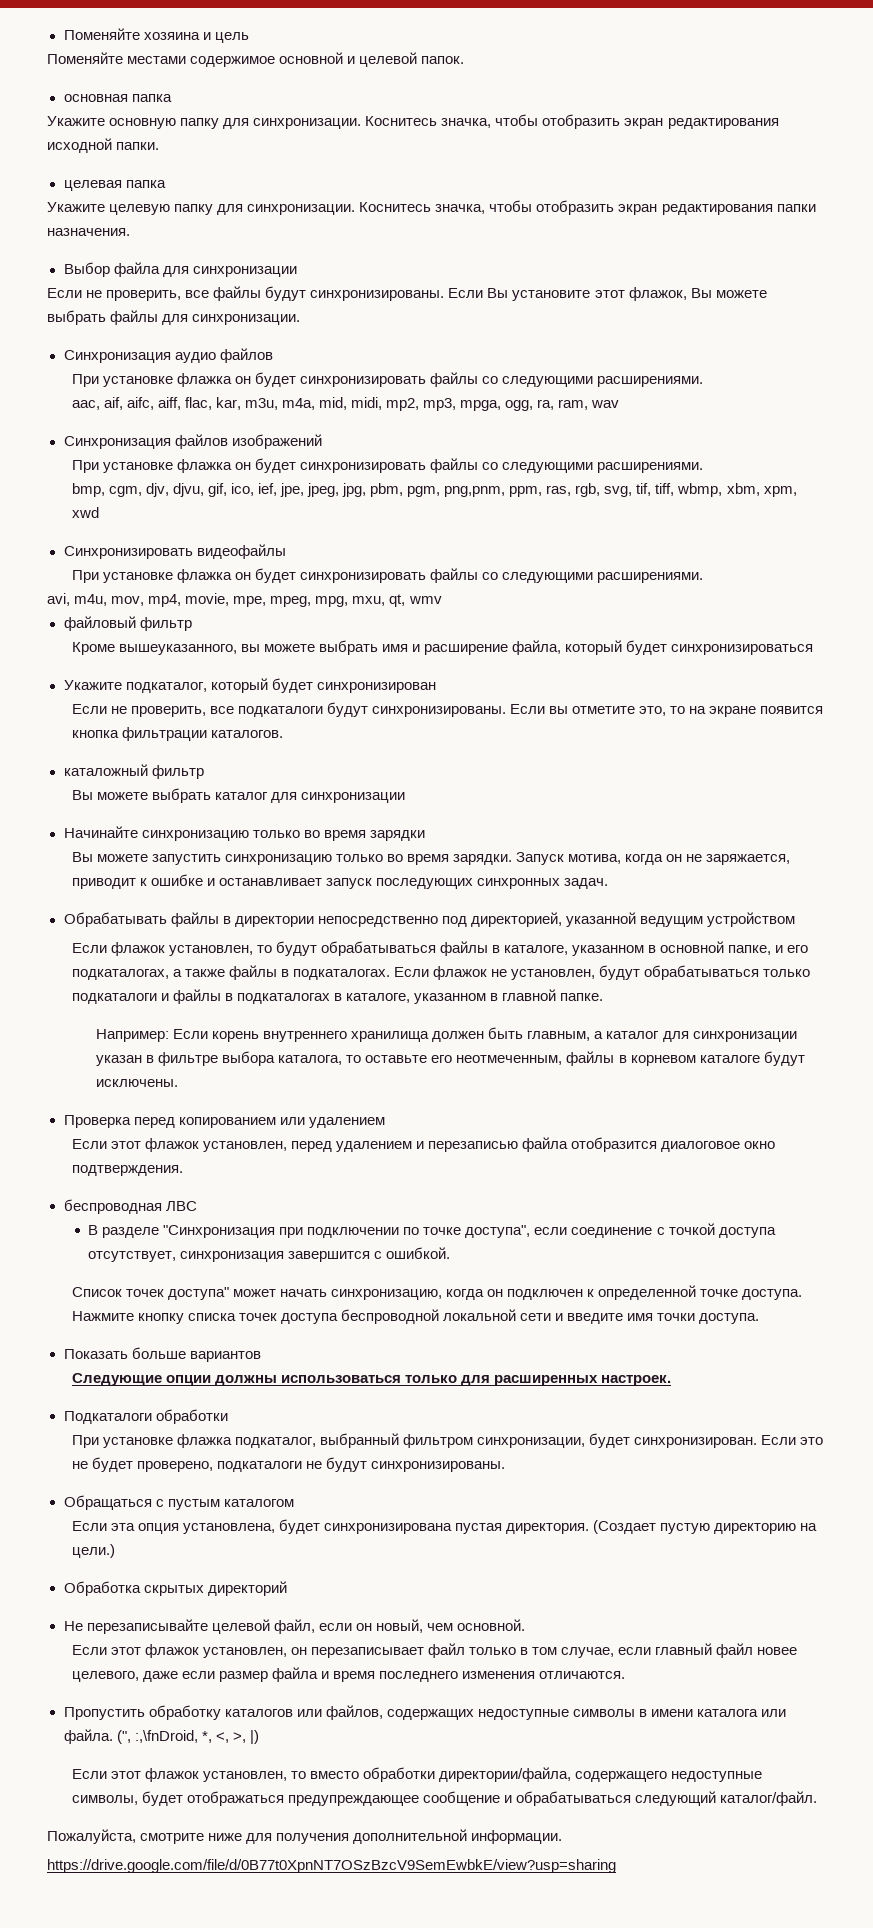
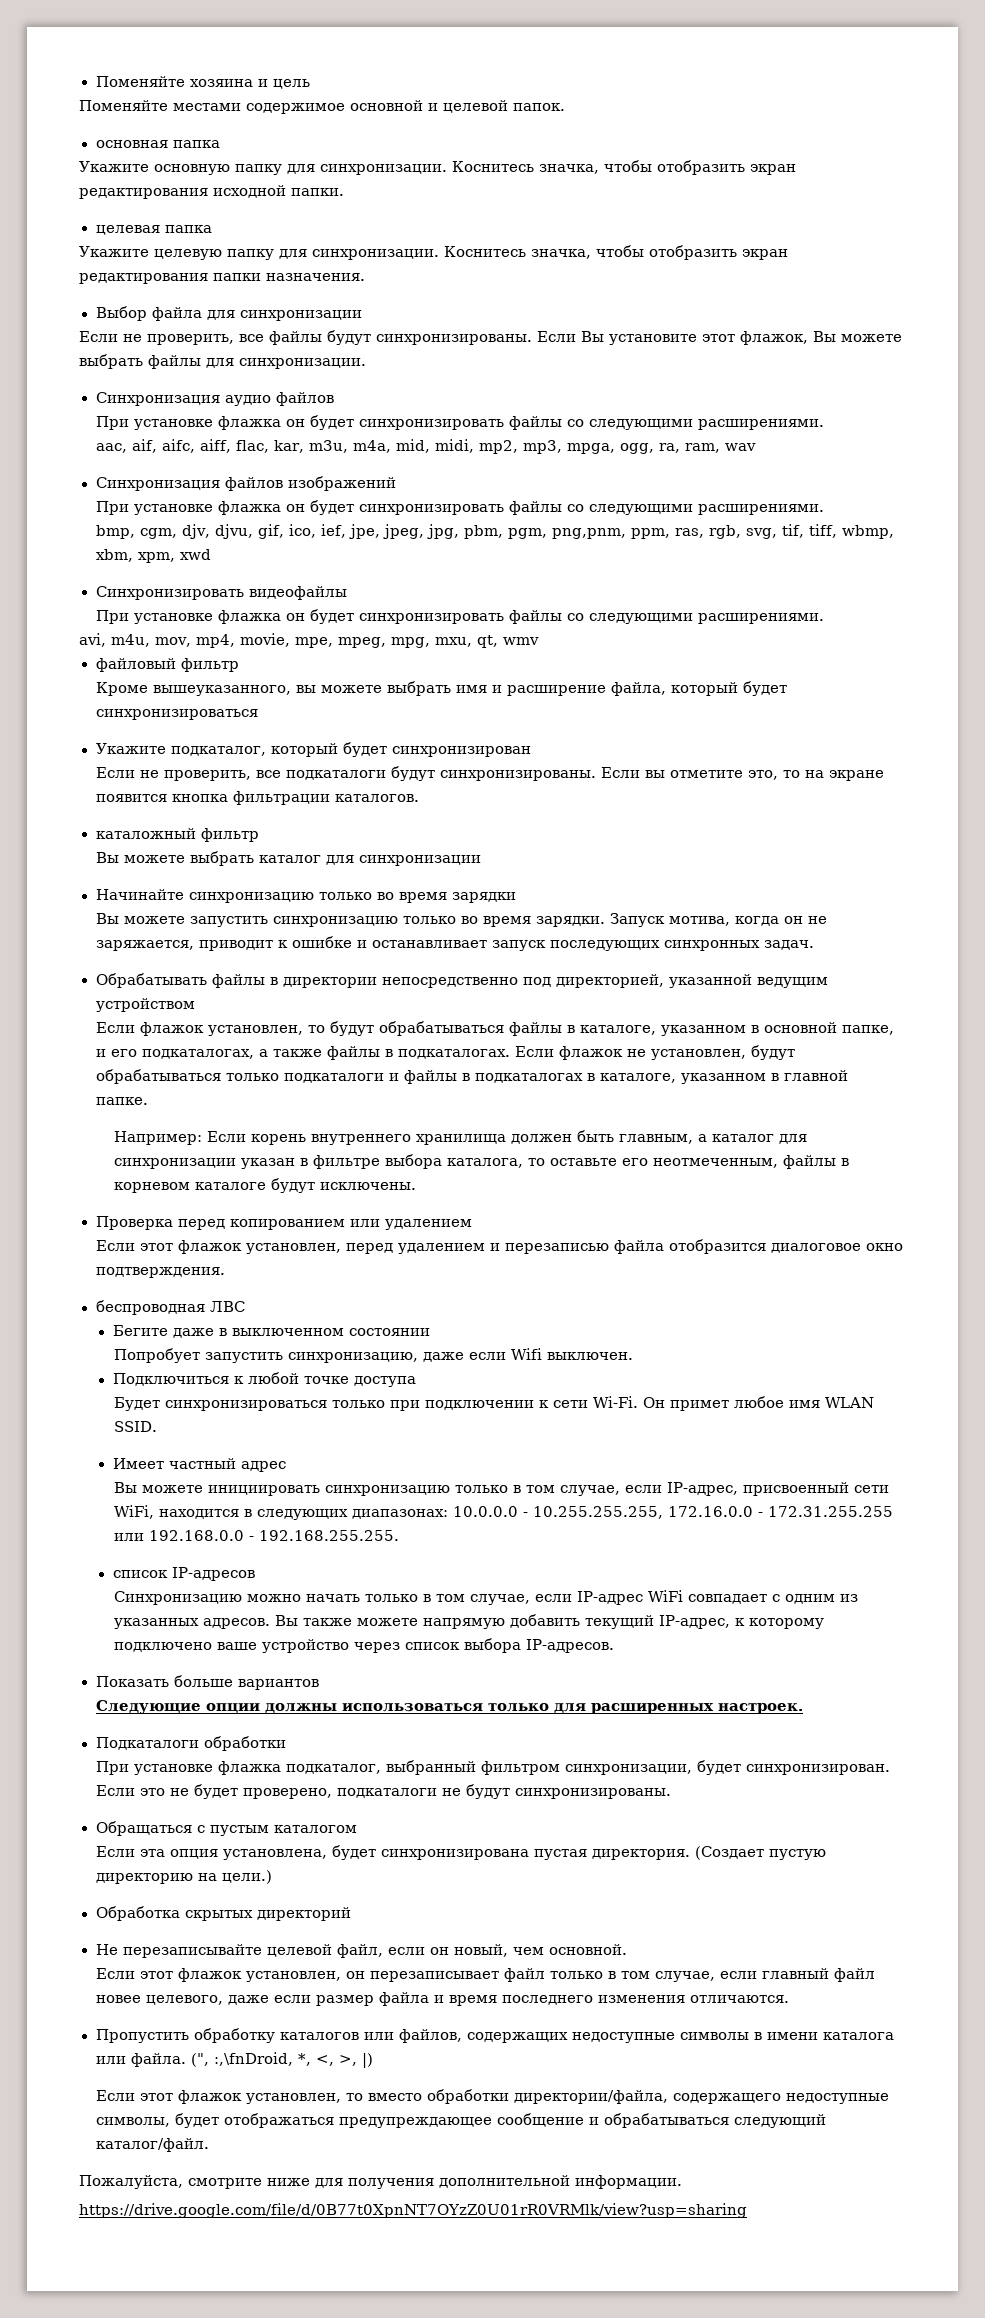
- В разделе "Синхронизация при подключении по точке доступа", если соединение с точкой доступа отсутствует, синхронизация завершится с ошибкой.
- Список точек доступа" может начать синхронизацию, когда он подключен к определенной точке доступа. Нажмите кнопку списка точек доступа беспроводной локальной сети и введите имя точки доступа.
+ Бегите даже в выключенном состоянии
+ Попробует запустить синхронизацию, даже если Wifi выключен.
+ Подключиться к любой точке доступа
+ Будет синхронизироваться только при подключении к сети Wi-Fi. Он примет любое имя WLAN SSID.
+ Имеет частный адрес
+ Вы можете инициировать синхронизацию только в том случае, если IP-адрес, присвоенный сети WiFi, находится в следующих диапазонах: 10.0.0.0 - 10.255.255.255, 172.16.0.0 - 172.31.255.255 или 192.168.0.0 - 192.168.255.255.
+ список IP-адресов
+ Синхронизацию можно начать только в том случае, если IP-адрес WiFi совпадает с одним из указанных адресов. Вы также можете напрямую добавить текущий IP-адрес, к которому подключено ваше устройство через список выбора IP-адресов.
- https://drive.google.com/file/d/0B77t0XpnNT7OSzBzcV9SemEwbkE/view?usp=sharing
+ https://drive.google.com/file/d/0B77t0XpnNT7OYzZ0U01rR0VRMlk/view?usp=sharing

